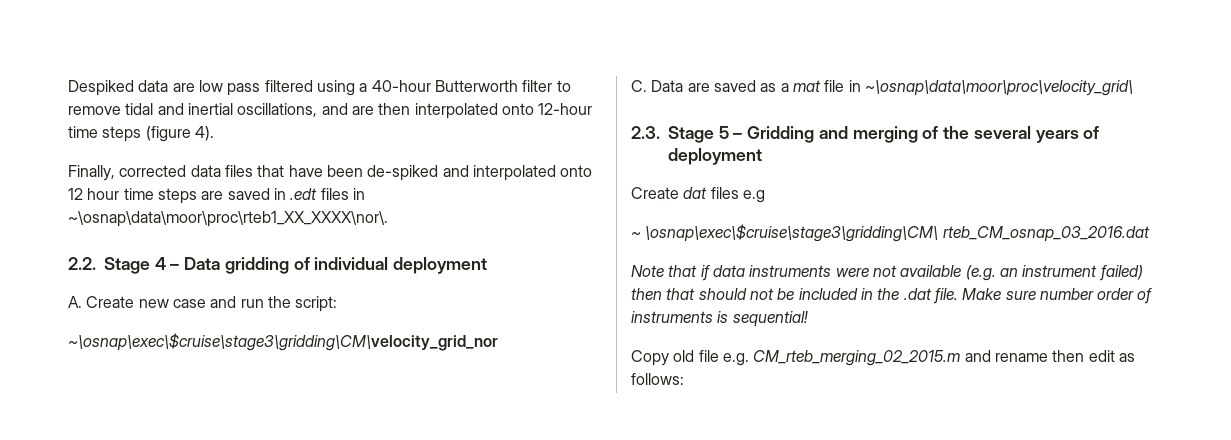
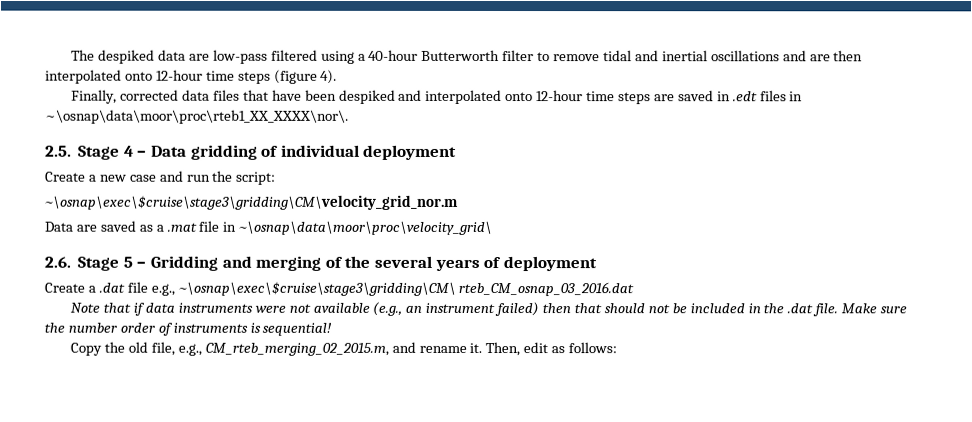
- Despiked data are low pass filtered using a 40-hour Butterworth filter to remove tidal and inertial oscillations, and are then interpolated onto 12-hour time steps (figure 4).
+ The despiked data are low-pass filtered using a 40-hour Butterworth filter to remove tidal and inertial oscillations and are then interpolated onto 12-hour time steps (figure 4).
- Finally, corrected data files that have been de-spiked and interpolated onto 12 hour time steps are saved in .edt files in ~\osnap\data\moor\proc\rteb1_XX_XXXX\nor\.
+ Finally, corrected data files that have been despiked and interpolated onto 12-hour time steps are saved in .edt files in ~\osnap\data\moor\proc\rteb1_XX_XXXX\nor\.
- 2.2. Stage 4 – Data gridding of individual deployment
+ 2.5. Stage 4 – Data gridding of individual deployment
- A. Create new case and run the script:
+ Create a new case and run the script:
- ~\osnap\exec\$cruise\stage3\gridding\CM\velocity_grid_nor
- C. Data are saved as a mat file in ~\osnap\data\moor\proc\velocity_grid\
+ ~\osnap\exec\$cruise\stage3\gridding\CM\velocity_grid_nor.m
+ Data are saved as a .mat file in ~\osnap\data\moor\proc\velocity_grid\
- 2.3. Stage 5 – Gridding and merging of the several years of deployment
+ 2.6. Stage 5 – Gridding and merging of the several years of deployment
- Create dat files e.g
- ~ \osnap\exec\$cruise\stage3\gridding\CM\ rteb_CM_osnap_03_2016.dat
+ Create a .dat file e.g., ~\osnap\exec\$cruise\stage3\gridding\CM\ rteb_CM_osnap_03_2016.dat
- Note that if data instruments were not available (e.g. an instrument failed) then that should not be included in the .dat file.
+ Note that if data instruments were not available (e.g., an instrument failed) then that should not be included in the .dat file.
- Make sure number order of instruments is sequential!
+ Make sure the number order of instruments is sequential!
- Copy old file e.g. CM_rteb_merging_02_2015.m and rename then edit as follows:
+ Copy the old file, e.g., CM_rteb_merging_02_2015.m, and rename it. Then, edit as follows:

